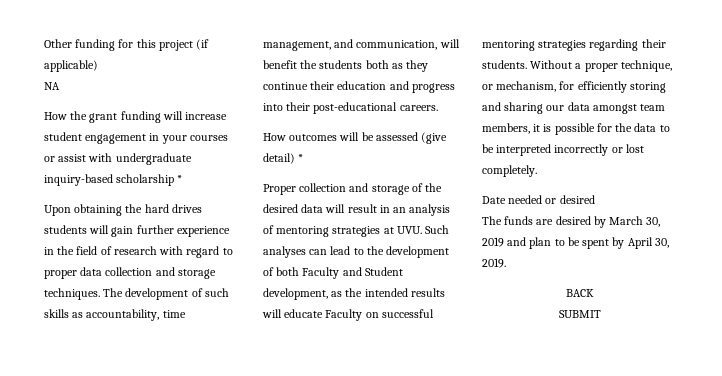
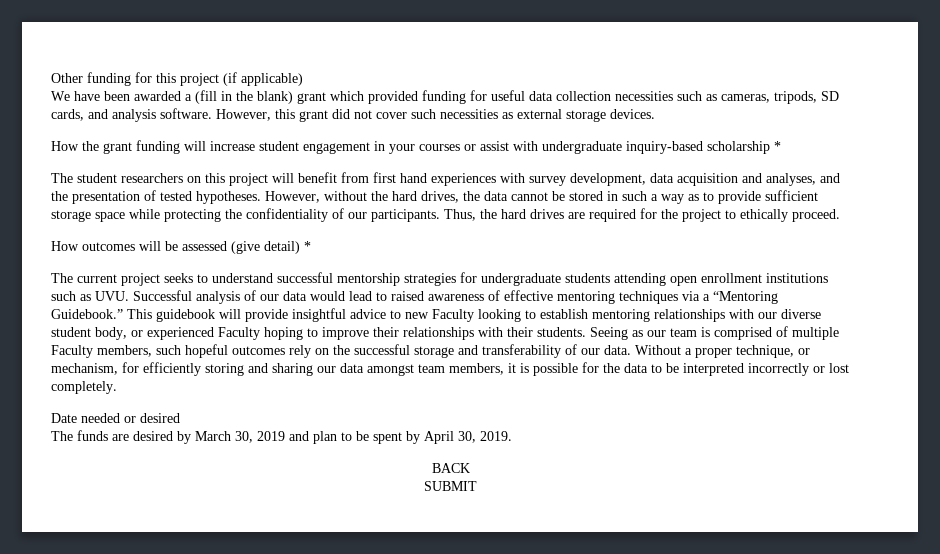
- NA
+ We have been awarded a (fill in the blank) grant which provided funding for useful data collection necessities such as cameras, tripods, SD cards, and analysis software. However, this grant did not cover such necessities as external storage devices.
- Upon obtaining the hard drives students will gain further experience in the field of research with regard to proper data collection and storage techniques. The development of such skills as accountability, time management, and communication, will benefit the students both as they continue their education and progress into their post-educational careers.
+ The student researchers on this project will benefit from first hand experiences with survey development, data acquisition and analyses, and the presentation of tested hypotheses. However, without the hard drives, the data cannot be stored in such a way as to provide sufficient storage space while protecting the confidentiality of our participants. Thus, the hard drives are required for the project to ethically proceed.
- Proper collection and storage of the desired data will result in an analysis of mentoring strategies at UVU. Such analyses can lead to the development of both Faculty and Student development, as the intended results will educate Faculty on successful mentoring strategies regarding their students.
+ The current project seeks to understand successful mentorship strategies for undergraduate students attending open enrollment institutions such as UVU. Successful analysis of our data would lead to raised awareness of effective mentoring techniques via a “Mentoring Guidebook.” This guidebook will provide insightful advice to new Faculty looking to establish mentoring relationships with our diverse student body, or experienced Faculty hoping to improve their relationships with their students. Seeing as our team is comprised of multiple Faculty members, such hopeful outcomes rely on the successful storage and transferability of our data.

